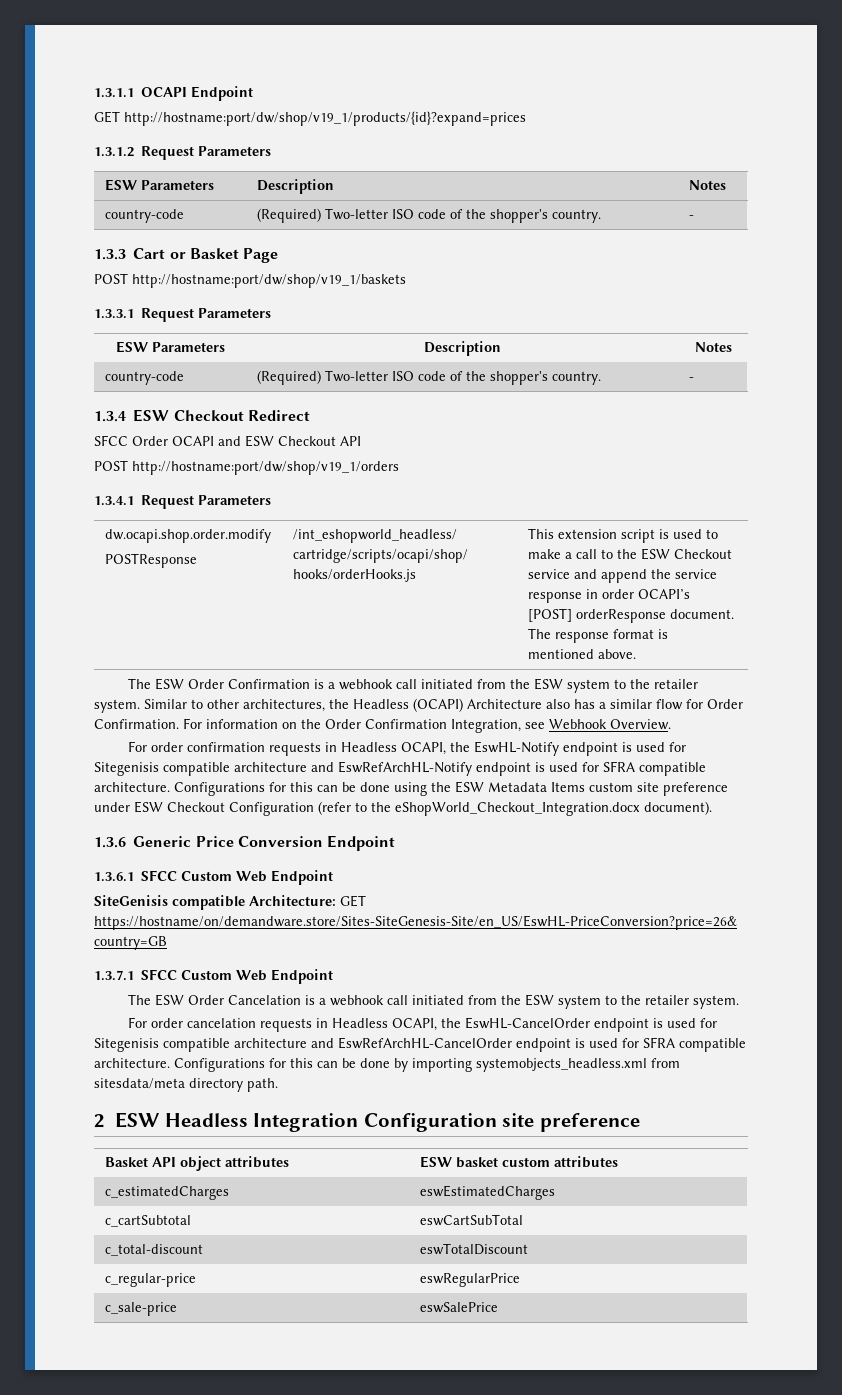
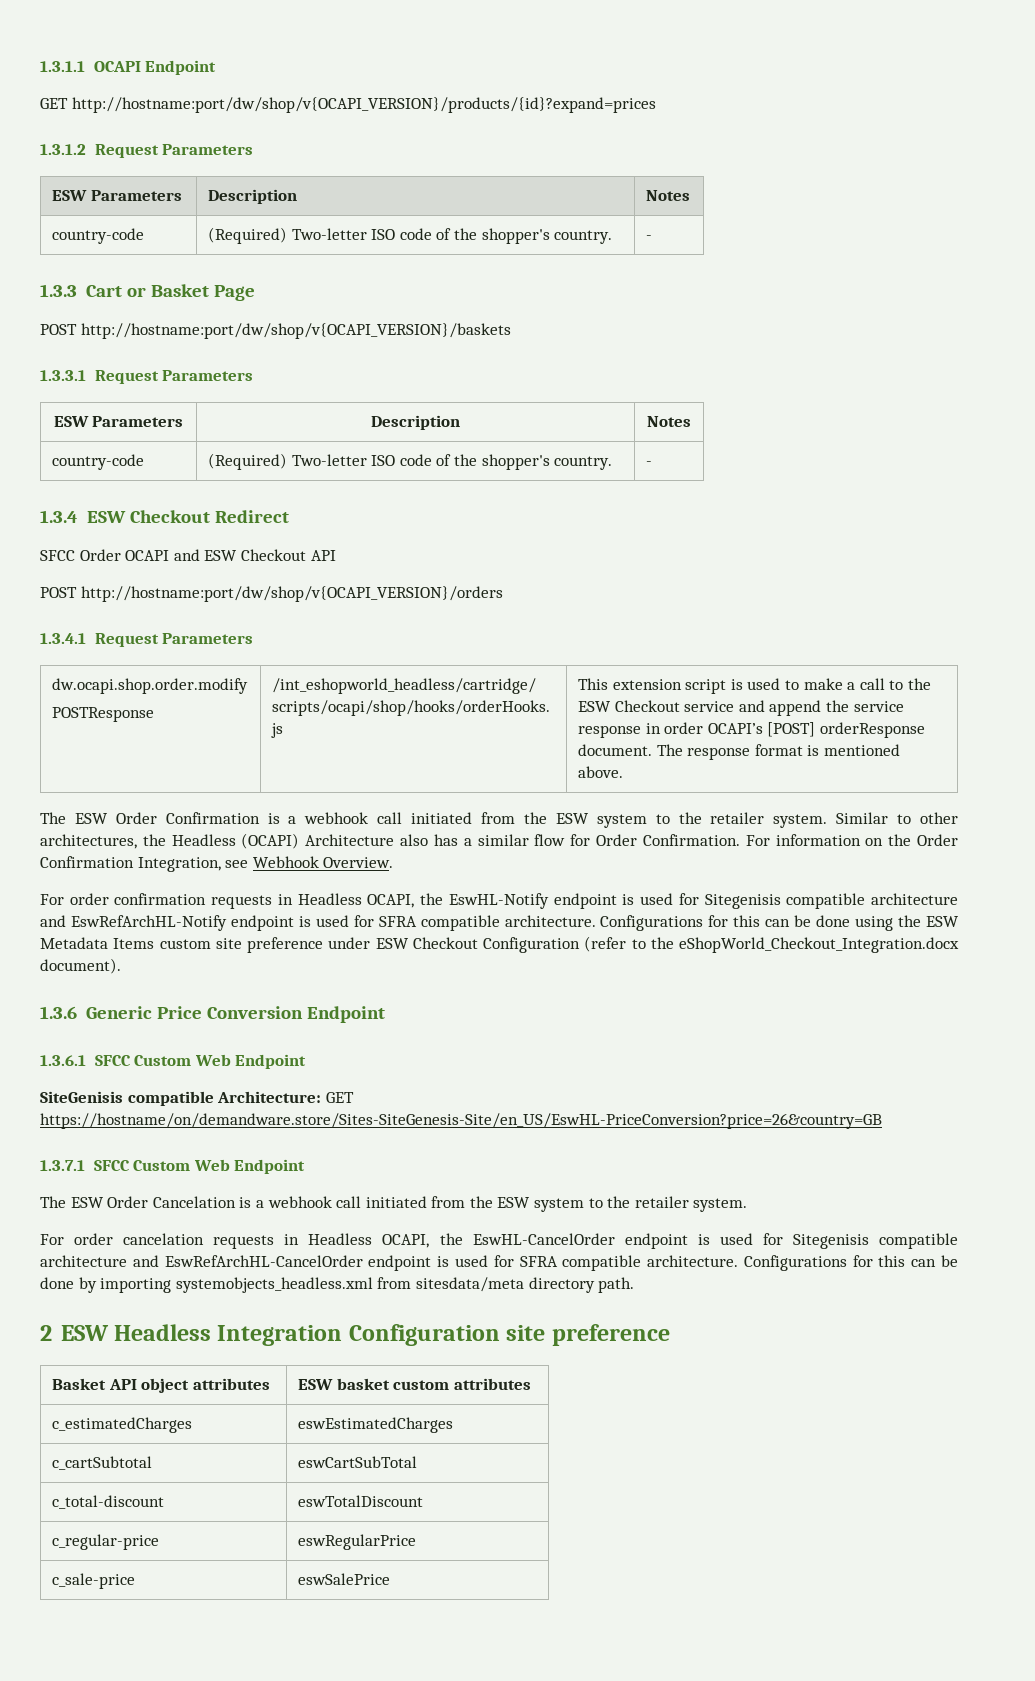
- GET http://hostname:port/dw/shop/v19_1/products/{id}?expand=prices
+ GET http://hostname:port/dw/shop/v{OCAPI_VERSION}/products/{id}?expand=prices
- POST http://hostname:port/dw/shop/v19_1/baskets
+ POST http://hostname:port/dw/shop/v{OCAPI_VERSION}/baskets
- POST http://hostname:port/dw/shop/v19_1/orders
+ POST http://hostname:port/dw/shop/v{OCAPI_VERSION}/orders

